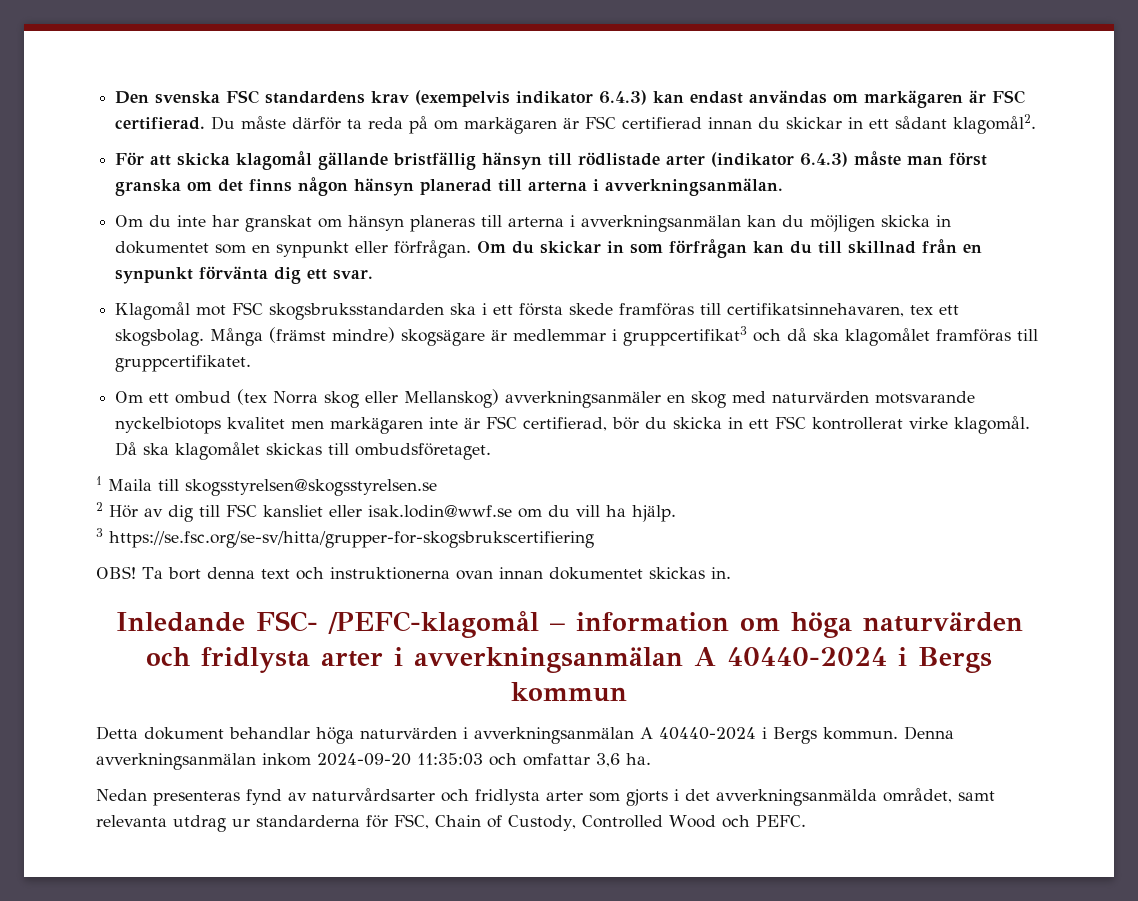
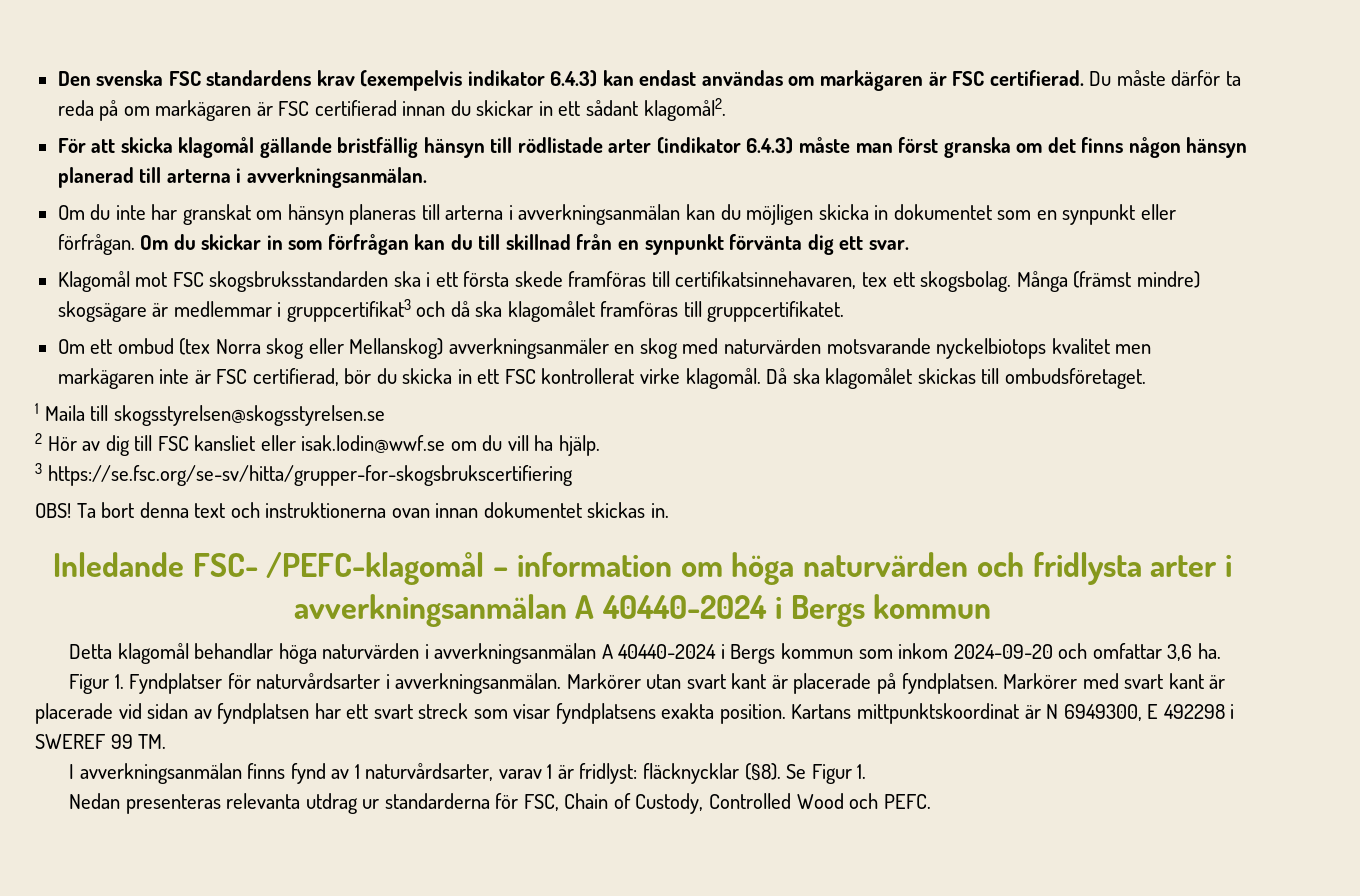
- Detta dokument behandlar höga naturvärden i avverkningsanmälan A 40440-2024 i Bergs kommun. Denna avverkningsanmälan inkom 2024-09-20 11:35:03 och omfattar 3,6 ha.
+ Detta klagomål behandlar höga naturvärden i avverkningsanmälan A 40440-2024 i Bergs kommun som inkom 2024-09-20 och omfattar 3,6 ha.
- Nedan presenteras fynd av naturvårdsarter och fridlysta arter som gjorts i det avverkningsanmälda området, samt relevanta utdrag ur standarderna för FSC, Chain of Custody, Controlled Wood och PEFC.
+ Figur 1. Fyndplatser för naturvårdsarter i avverkningsanmälan. Markörer utan svart kant är placerade på fyndplatsen. Markörer med svart kant är placerade vid sidan av fyndplatsen har ett svart streck som visar fyndplatsens exakta position. Kartans mittpunktskoordinat är N 6949300, E 492298 i SWEREF 99 TM.
+ I avverkningsanmälan finns fynd av 1 naturvårdsarter, varav 1 är fridlyst: fläcknycklar (§8). Se Figur 1.
+ Nedan presenteras relevanta utdrag ur standarderna för FSC, Chain of Custody, Controlled Wood och PEFC.

